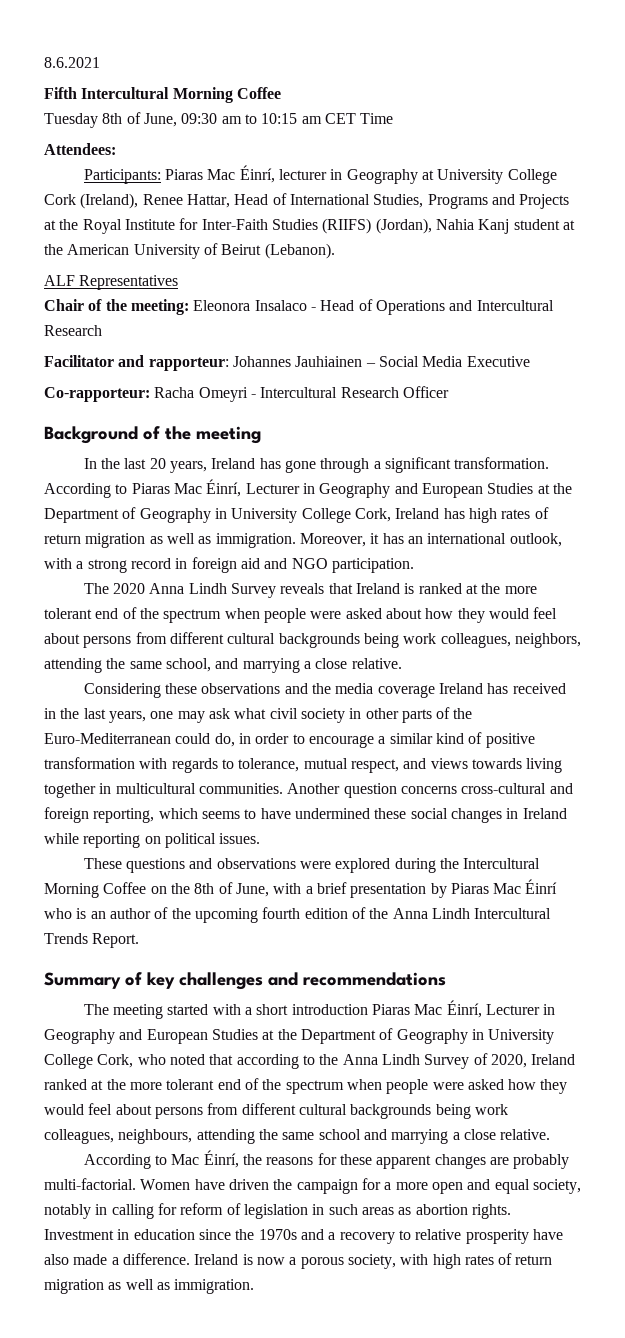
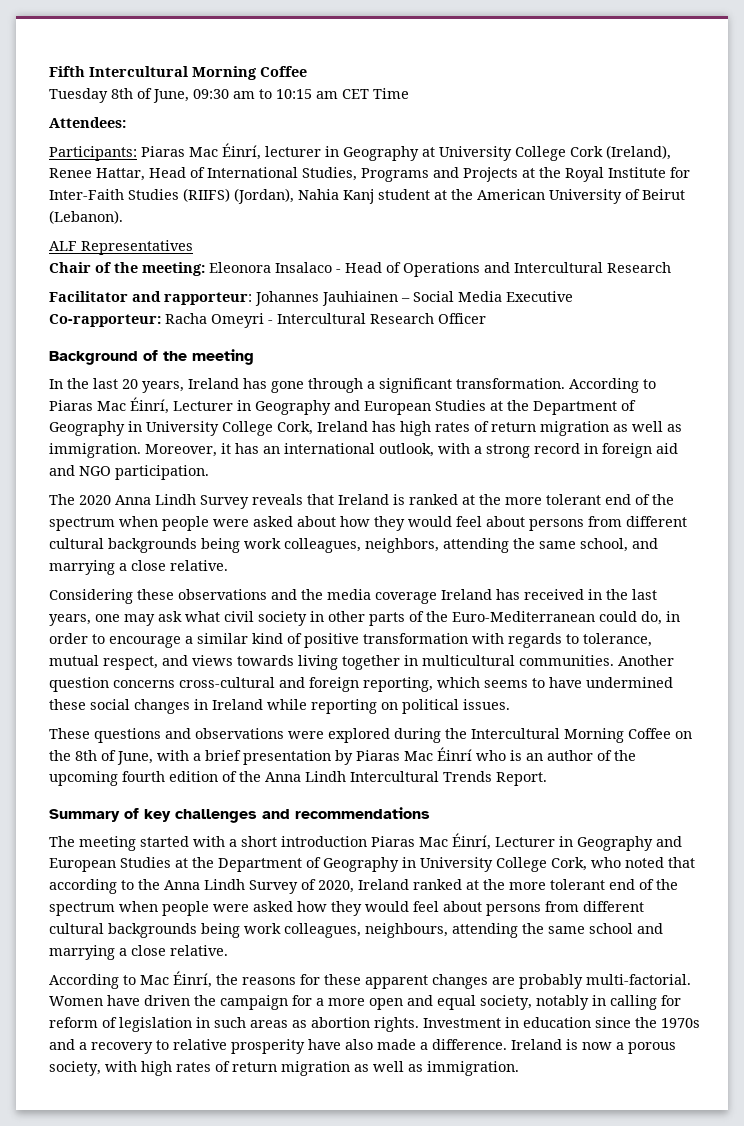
- 8.6.2021

